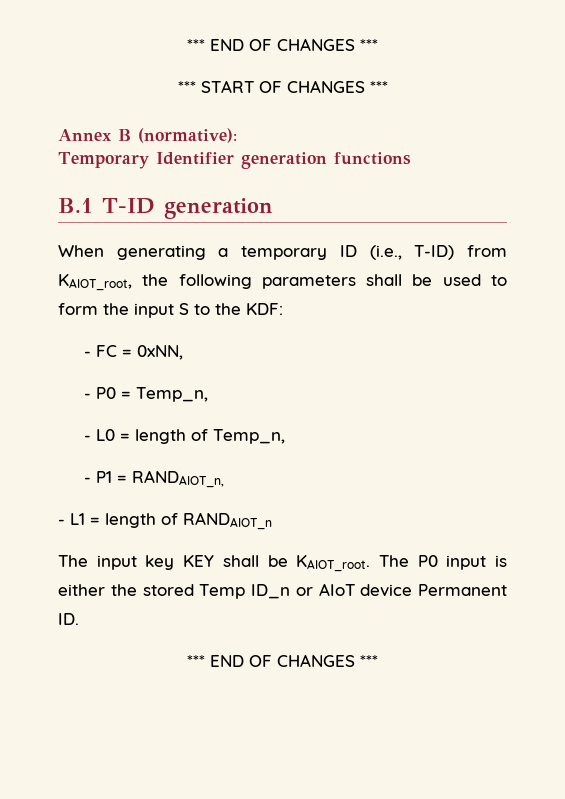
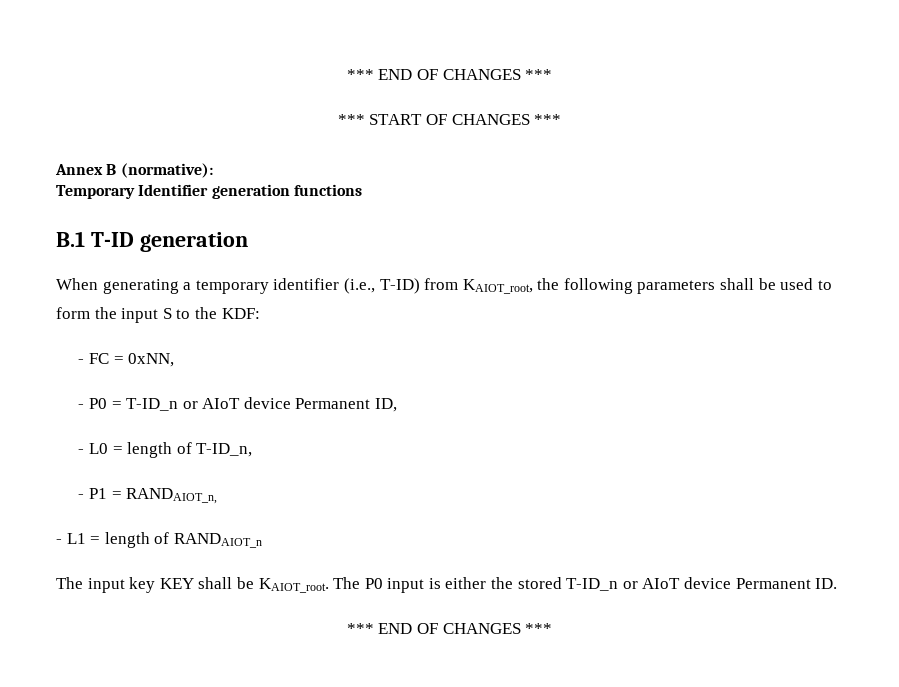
- When generating a temporary ID (i.e., T-ID) from KAIOT_root, the following parameters shall be used to form the input S to the KDF:
+ When generating a temporary identifier (i.e., T-ID) from KAIOT_root, the following parameters shall be used to form the input S to the KDF:
- - P0 = Temp_n,
+ - P0 = T-ID_n or AIoT device Permanent ID,
- - L0 = length of Temp_n,
+ - L0 = length of T-ID_n,
- The P0 input is either the stored Temp ID_n or AIoT device Permanent ID.
+ The P0 input is either the stored T-ID_n or AIoT device Permanent ID.

